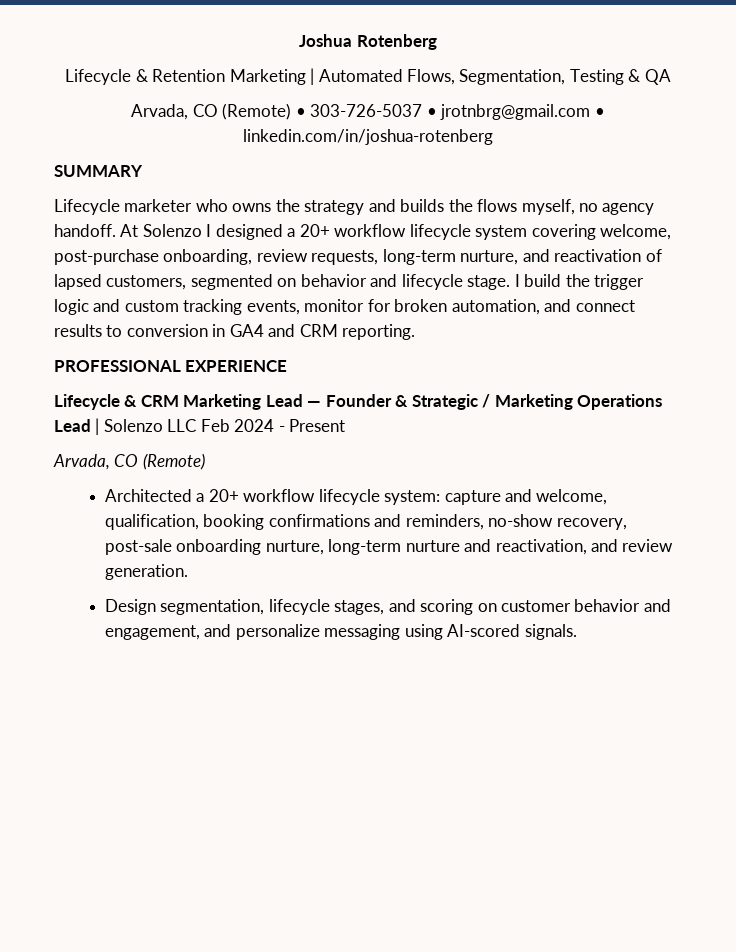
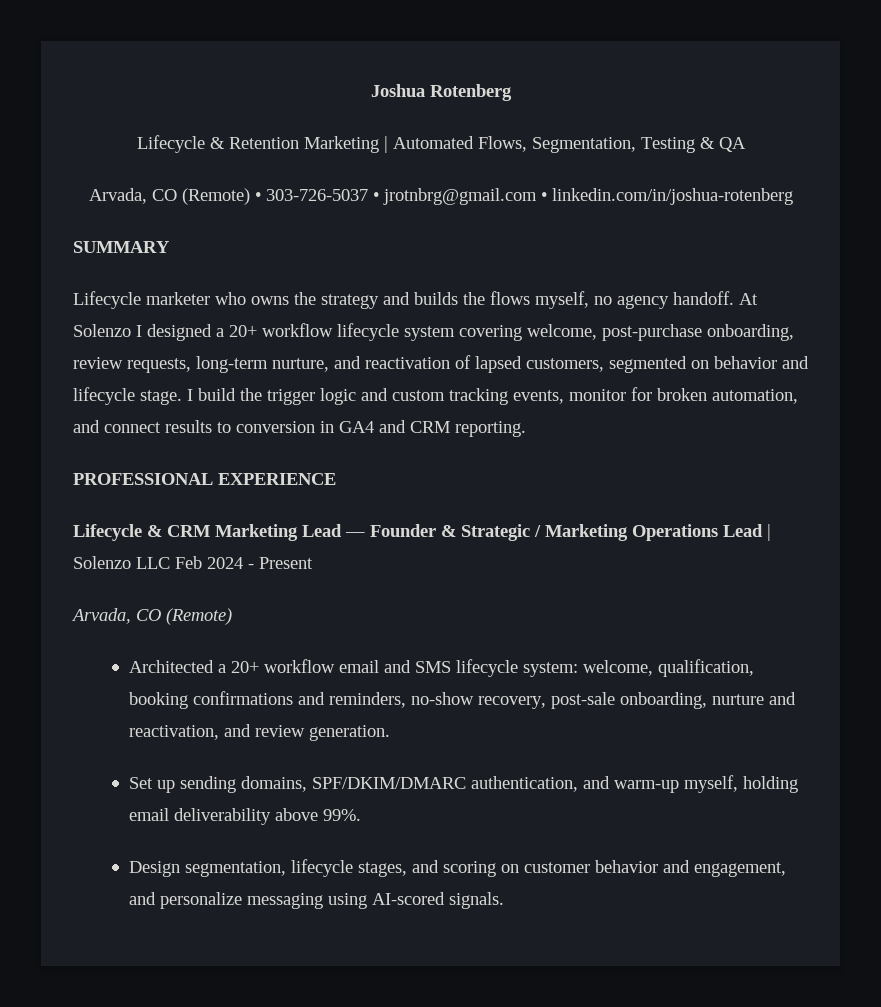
- Architected a 20+ workflow lifecycle system: capture and welcome, qualification, booking confirmations and reminders, no-show recovery, post-sale onboarding nurture, long-term nurture and reactivation, and review generation.
+ Architected a 20+ workflow email and SMS lifecycle system: welcome, qualification, booking confirmations and reminders, no-show recovery, post-sale onboarding, nurture and reactivation, and review generation.
+ Set up sending domains, SPF/DKIM/DMARC authentication, and warm-up myself, holding email deliverability above 99%.

